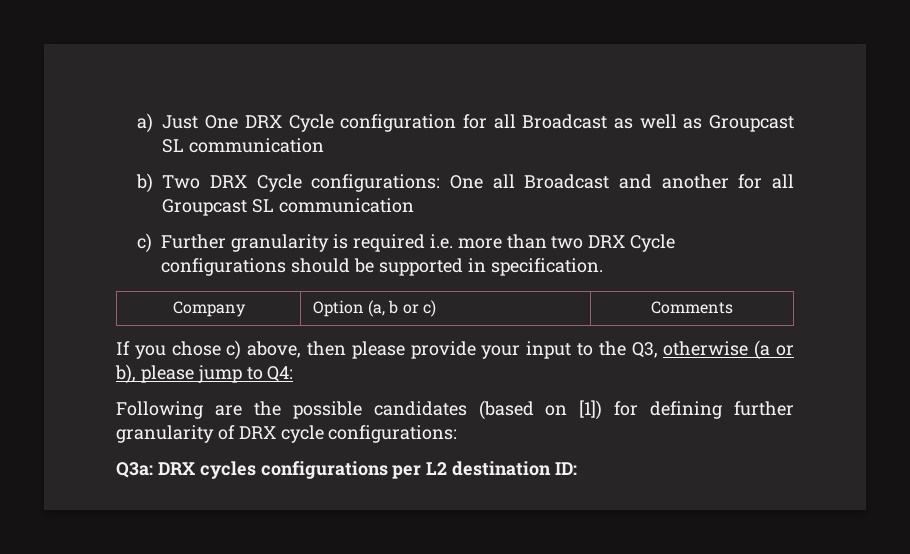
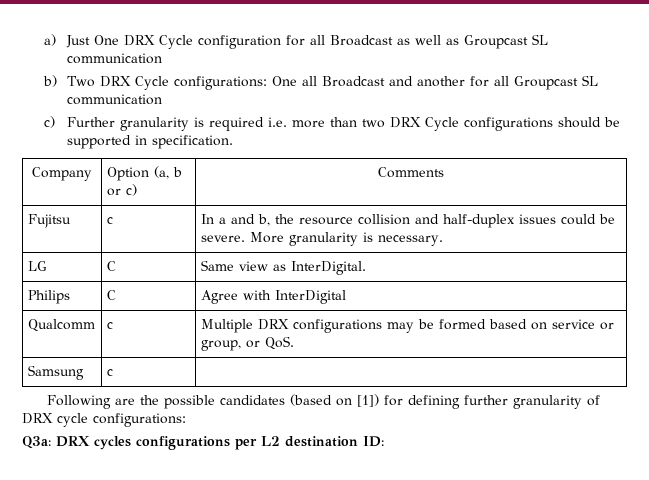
- If you chose c) above, then please provide your input to the Q3, otherwise (a or b), please jump to Q4:
+ Fujitsu | c | In a and b, the resource collision and half-duplex issues could be severe. More granularity is necessary.
+ LG | C | Same view as InterDigital.
+ Philips | C | Agree with InterDigital
+ Qualcomm | c | Multiple DRX configurations may be formed based on service or group, or QoS.
+ Samsung | c |

